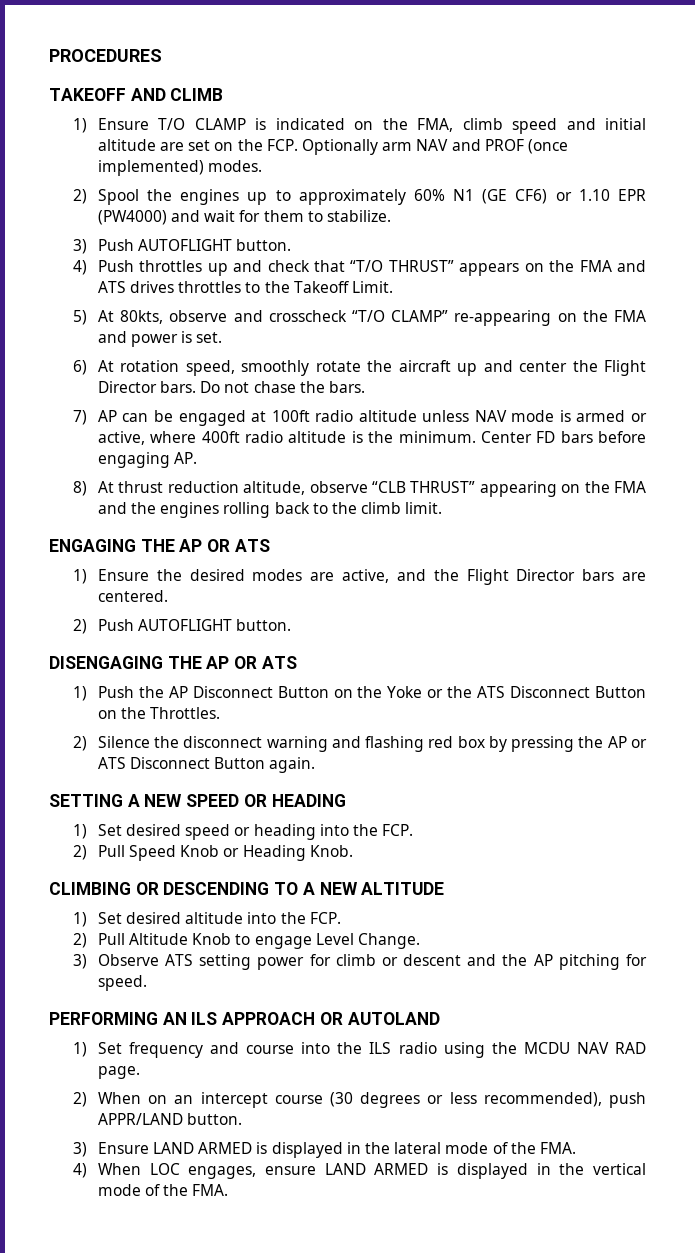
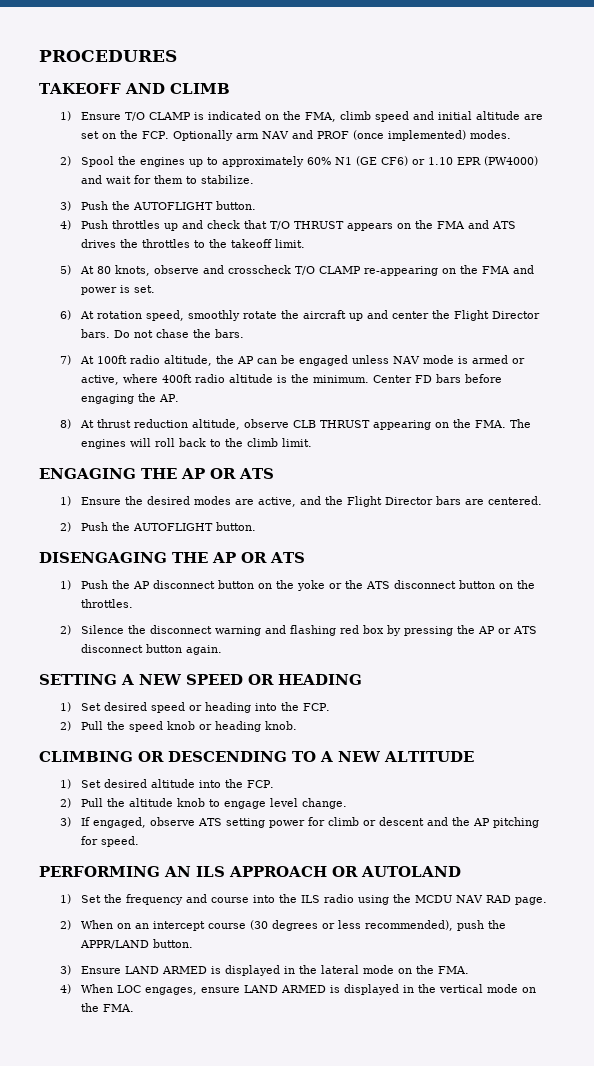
- 3) Push AUTOFLIGHT button.
+ 3) Push the AUTOFLIGHT button.
- 4) Push throttles up and check that “T/O THRUST” appears on the FMA and ATS drives throttles to the Takeoff Limit.
+ 4) Push throttles up and check that T/O THRUST appears on the FMA and ATS drives the throttles to the takeoff limit.
- 5) At 80kts, observe and crosscheck “T/O CLAMP” re-appearing on the FMA and power is set.
+ 5) At 80 knots, observe and crosscheck T/O CLAMP re-appearing on the FMA and power is set.
- 7) AP can be engaged at 100ft radio altitude unless NAV mode is armed or active, where 400ft radio altitude is the minimum.
+ 7) At 100ft radio altitude, the AP can be engaged unless NAV mode is armed or active, where 400ft radio altitude is the minimum.
- Center FD bars before engaging AP.
+ Center FD bars before engaging the AP.
- 8) At thrust reduction altitude, observe “CLB THRUST” appearing on the FMA and the engines rolling back to the climb limit.
+ 8) At thrust reduction altitude, observe CLB THRUST appearing on the FMA. The engines will roll back to the climb limit.
- 2) Push AUTOFLIGHT button.
+ 2) Push the AUTOFLIGHT button.
- 1) Push the AP Disconnect Button on the Yoke or the ATS Disconnect Button on the Throttles.
+ 1) Push the AP disconnect button on the yoke or the ATS disconnect button on the throttles.
- 2) Silence the disconnect warning and flashing red box by pressing the AP or ATS Disconnect Button again.
+ 2) Silence the disconnect warning and flashing red box by pressing the AP or ATS disconnect button again.
- 2) Pull Speed Knob or Heading Knob.
+ 2) Pull the speed knob or heading knob.
- 2) Pull Altitude Knob to engage Level Change.
- 3) Observe ATS setting power for climb or descent and the AP pitching for speed.
+ 2) Pull the altitude knob to engage level change.
+ 3) If engaged, observe ATS setting power for climb or descent and the AP pitching for speed.
- 1) Set frequency and course into the ILS radio using the MCDU NAV RAD page.
+ 1) Set the frequency and course into the ILS radio using the MCDU NAV RAD page.
- 2) When on an intercept course (30 degrees or less recommended), push APPR/LAND button.
+ 2) When on an intercept course (30 degrees or less recommended), push the APPR/LAND button.
- 3) Ensure LAND ARMED is displayed in the lateral mode of the FMA.
+ 3) Ensure LAND ARMED is displayed in the lateral mode on the FMA.
- 4) When LOC engages, ensure LAND ARMED is displayed in the vertical mode of the FMA.
+ 4) When LOC engages, ensure LAND ARMED is displayed in the vertical mode on the FMA.

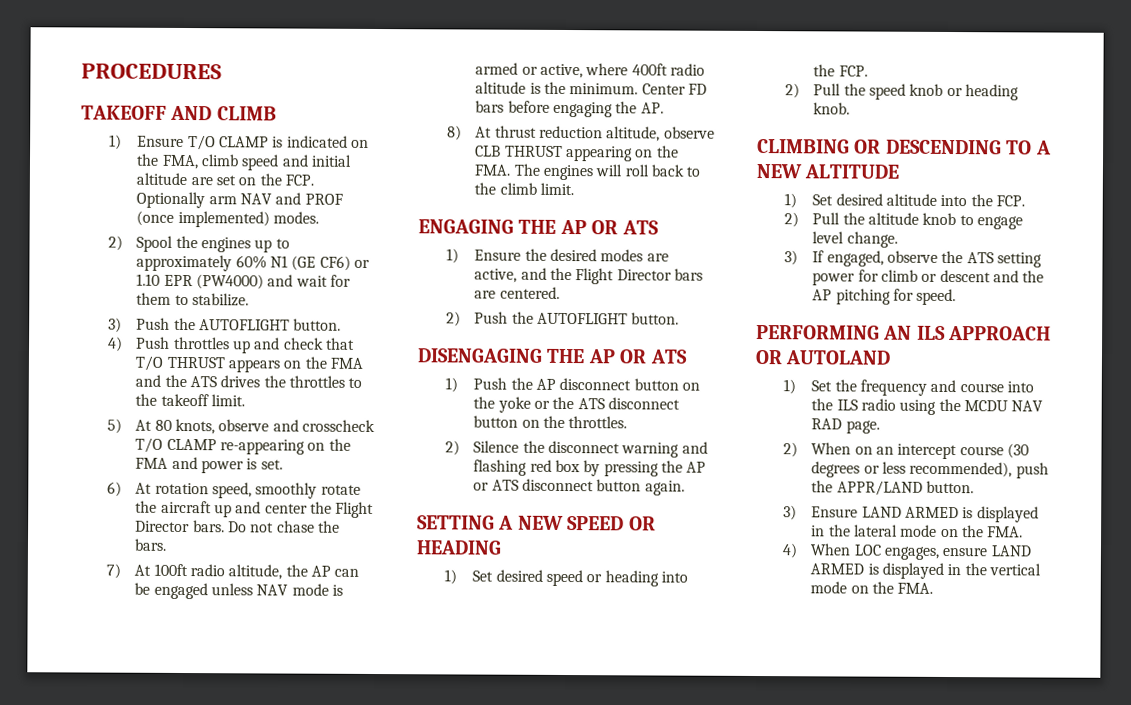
- 4) Push throttles up and check that T/O THRUST appears on the FMA and ATS drives the throttles to the takeoff limit.
+ 4) Push throttles up and check that T/O THRUST appears on the FMA and the ATS drives the throttles to the takeoff limit.
- 3) If engaged, observe ATS setting power for climb or descent and the AP pitching for speed.
+ 3) If engaged, observe the ATS setting power for climb or descent and the AP pitching for speed.

